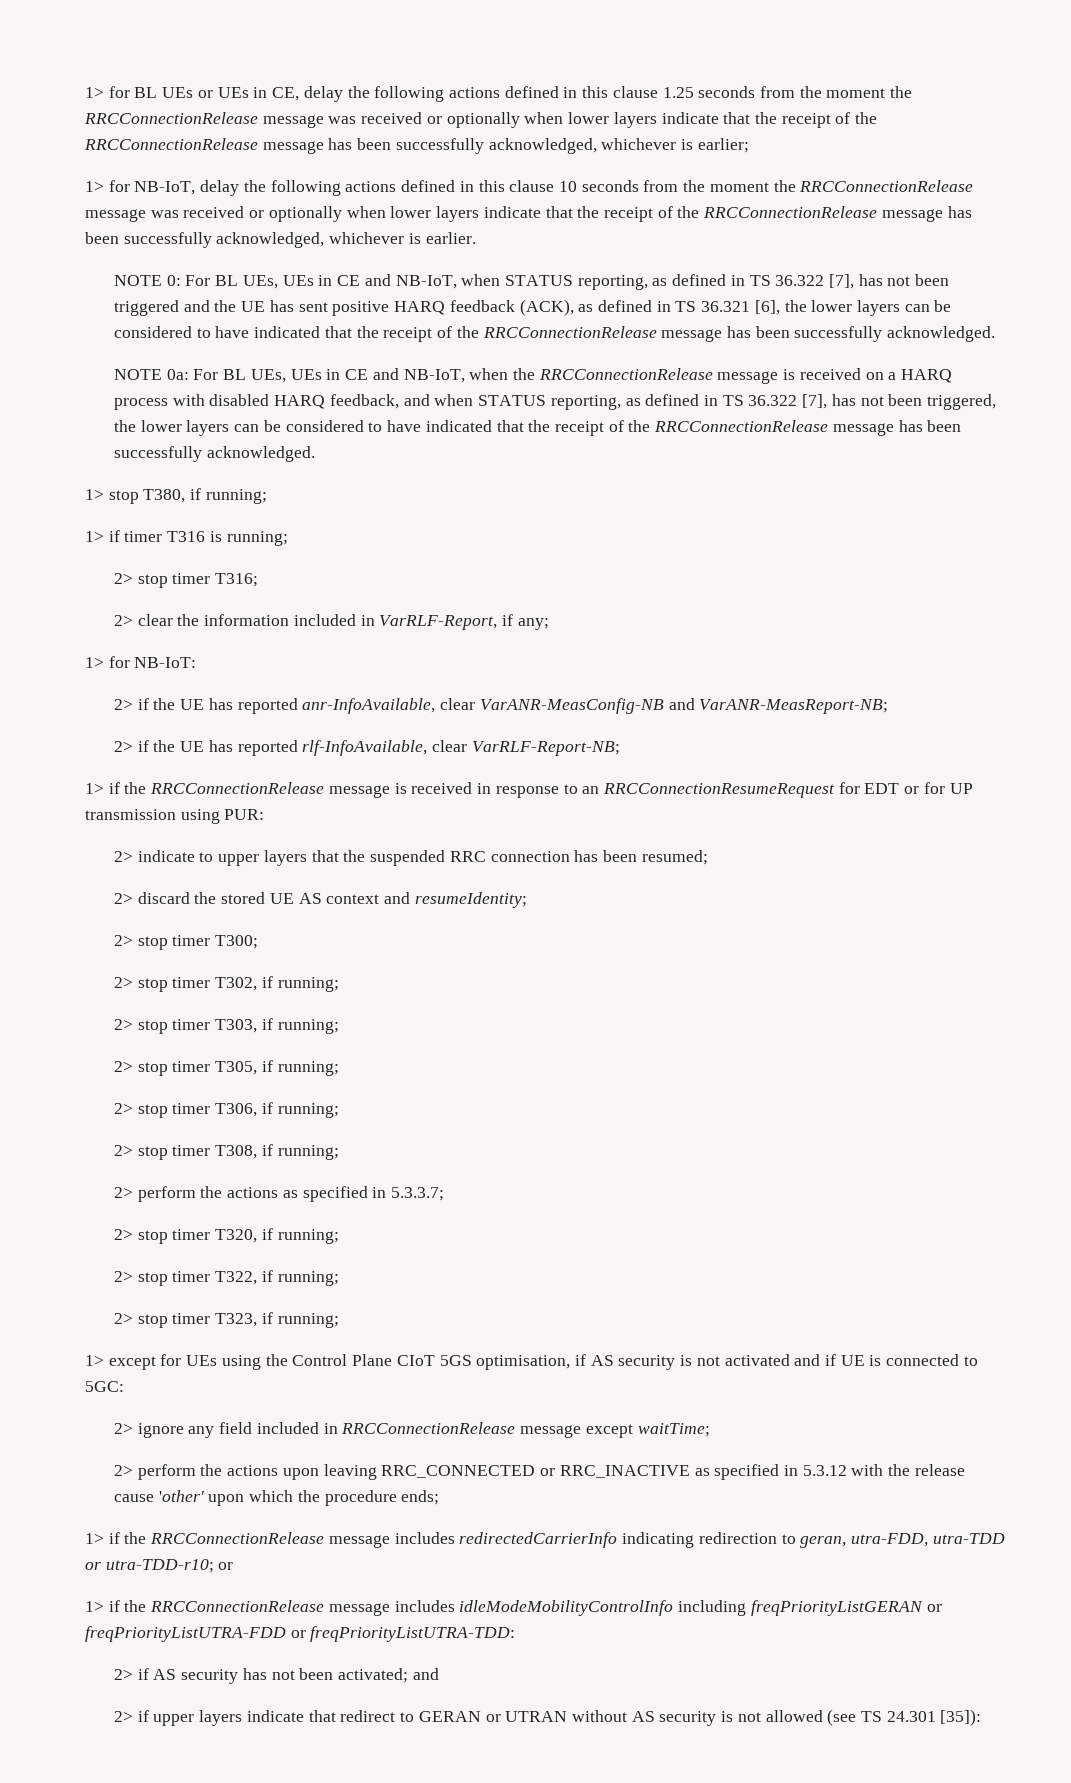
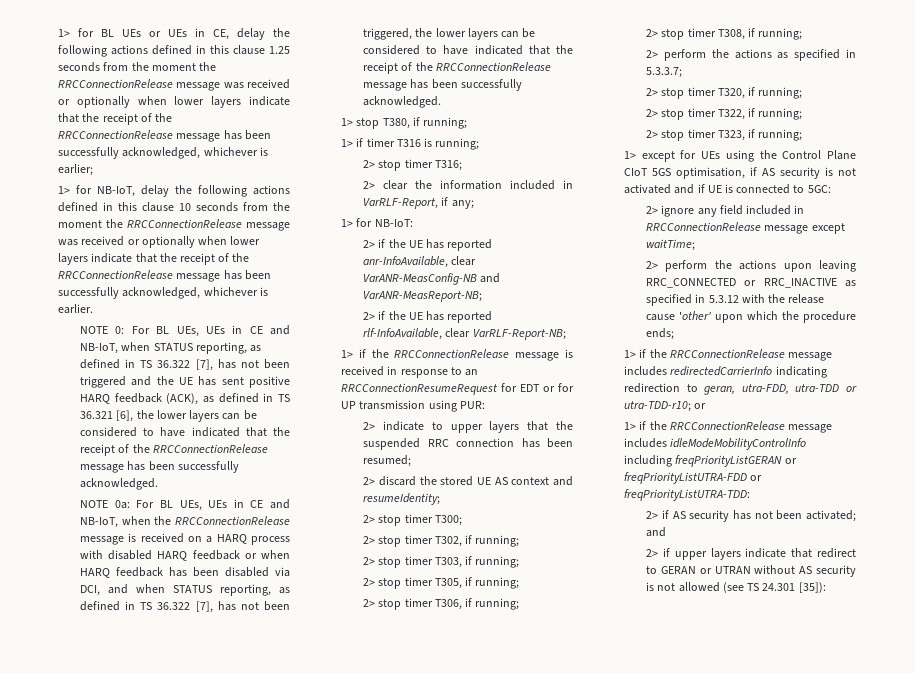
- NOTE 0a: For BL UEs, UEs in CE and NB-IoT, when the RRCConnectionRelease message is received on a HARQ process with disabled HARQ feedback, and when STATUS reporting, as defined in TS 36.322 [7], has not been triggered, the lower layers can be considered to have indicated that the receipt of the RRCConnectionRelease message has been successfully acknowledged.
+ NOTE 0a: For BL UEs, UEs in CE and NB-IoT, when the RRCConnectionRelease message is received on a HARQ process with disabled HARQ feedback or when HARQ feedback has been disabled via DCI, and when STATUS reporting, as defined in TS 36.322 [7], has not been triggered, the lower layers can be considered to have indicated that the receipt of the RRCConnectionRelease message has been successfully acknowledged.

